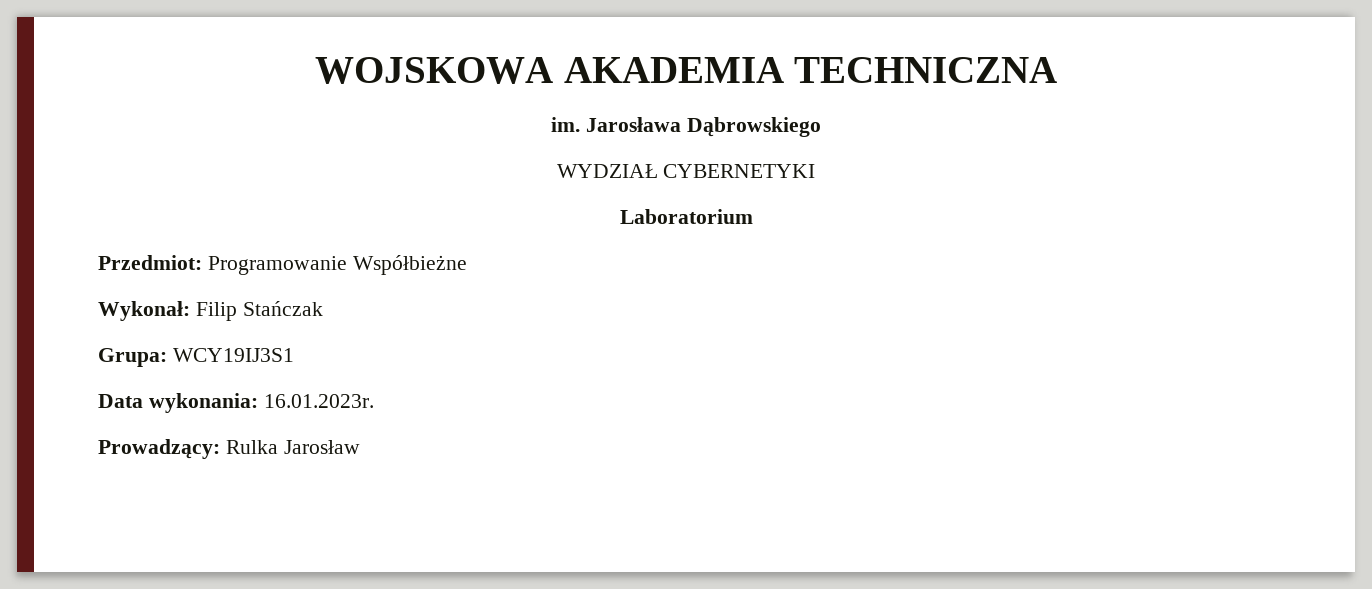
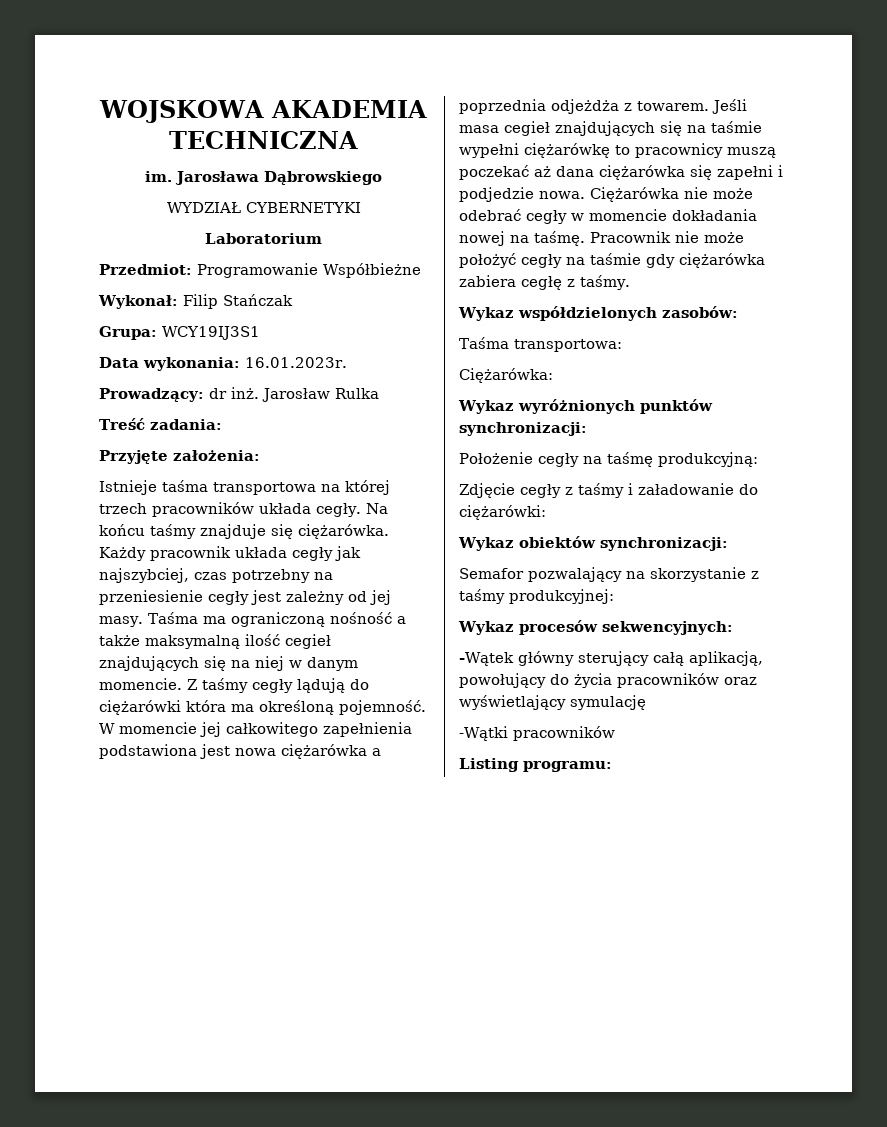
- Prowadzący: Rulka Jarosław
+ Prowadzący: dr inż. Jarosław Rulka
+ Treść zadania:
+ Przyjęte założenia:
+ Istnieje taśma transportowa na której trzech pracowników układa cegły. Na końcu taśmy znajduje się ciężarówka. Każdy pracownik układa cegły jak najszybciej, czas potrzebny na przeniesienie cegły jest zależny od jej masy. Taśma ma ograniczoną nośność a także maksymalną ilość cegieł znajdujących się na niej w danym momencie. Z taśmy cegły lądują do ciężarówki która ma określoną pojemność. W momencie jej całkowitego zapełnienia podstawiona jest nowa ciężarówka a poprzednia odjeżdża z towarem. Jeśli masa cegieł znajdujących się na taśmie wypełni ciężarówkę to pracownicy muszą poczekać aż dana ciężarówka się zapełni i podjedzie nowa. Ciężarówka nie może odebrać cegły w momencie dokładania nowej na taśmę. Pracownik nie może położyć cegły na taśmie gdy ciężarówka zabiera cegłę z taśmy.
+ Wykaz współdzielonych zasobów:
+ Taśma transportowa:
+ Ciężarówka:
+ Wykaz wyróżnionych punktów synchronizacji:
+ Położenie cegły na taśmę produkcyjną:
+ Zdjęcie cegły z taśmy i załadowanie do ciężarówki:
+ Wykaz obiektów synchronizacji:
+ Semafor pozwalający na skorzystanie z taśmy produkcyjnej:
+ Wykaz procesów sekwencyjnych:
+ -Wątek główny sterujący całą aplikacją, powołujący do życia pracowników oraz wyświetlający symulację
+ -Wątki pracowników
+ Listing programu:

